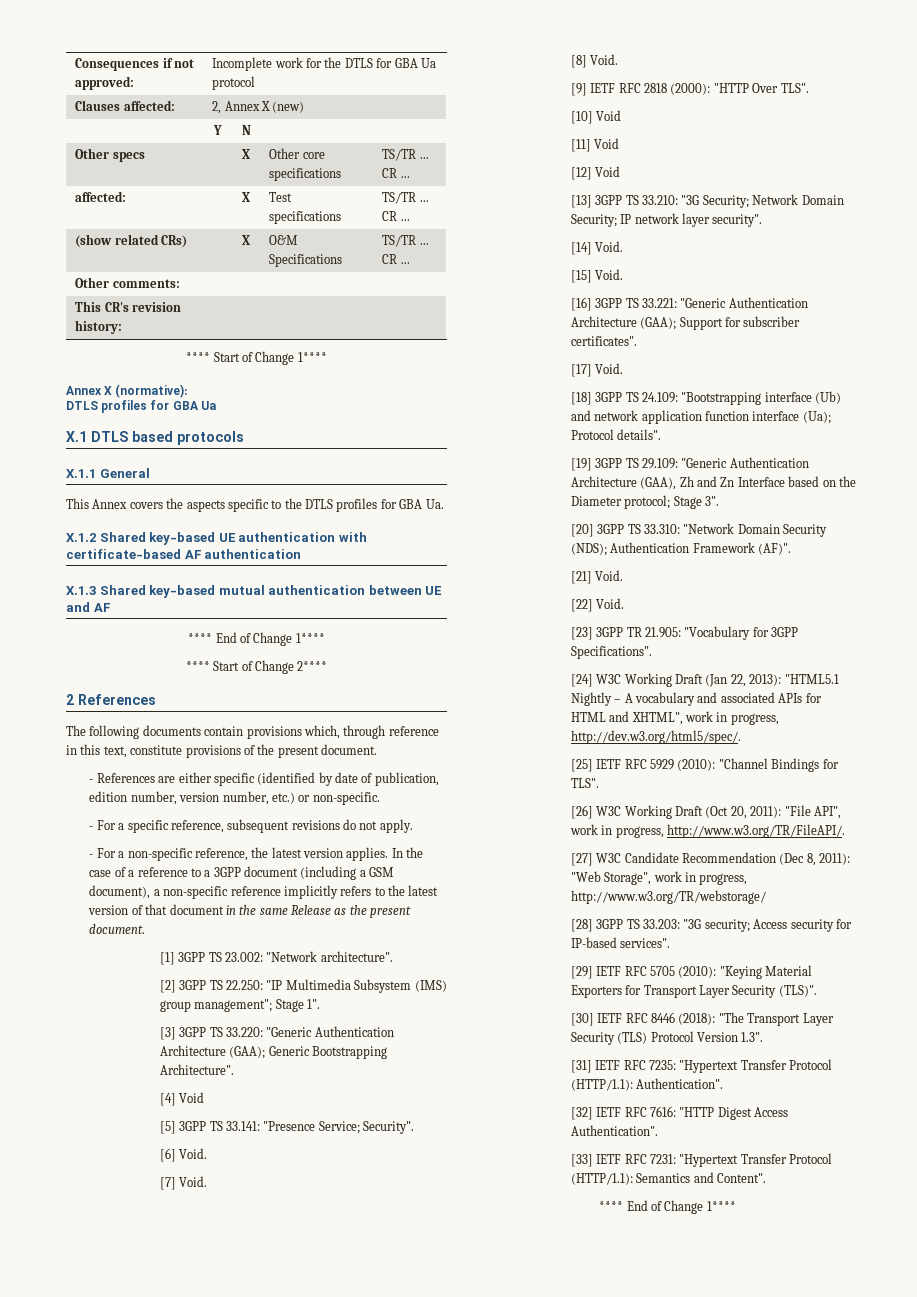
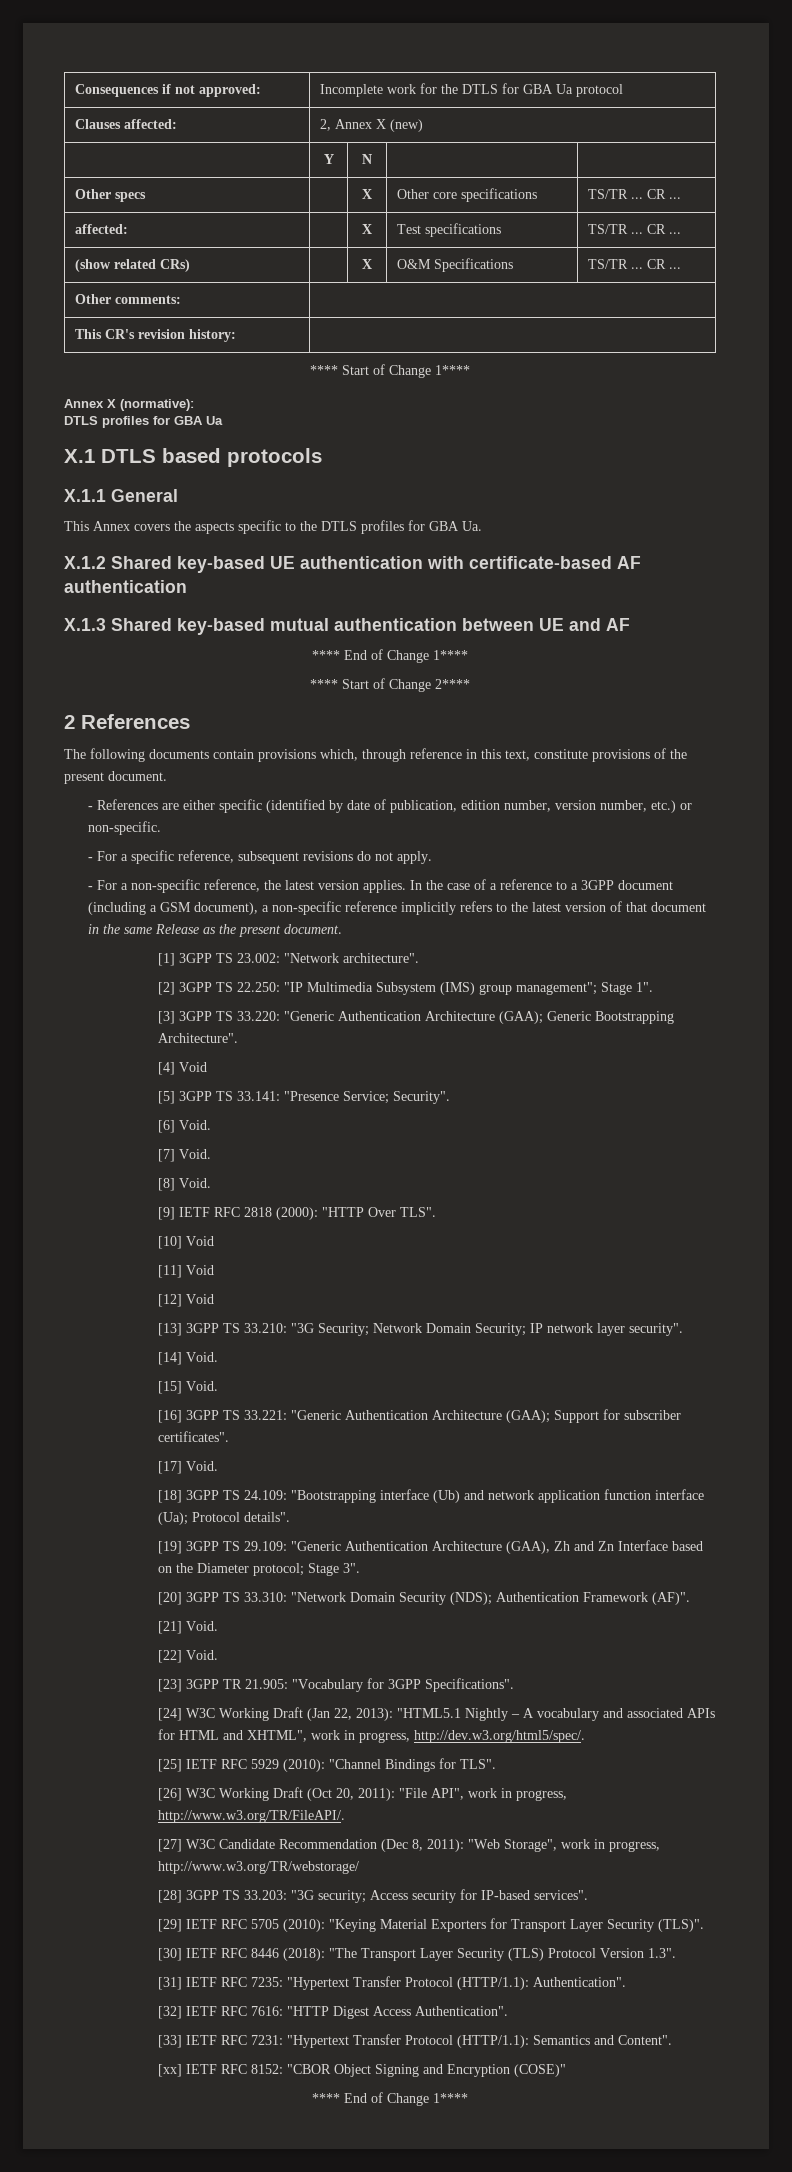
+ [xx] IETF RFC 8152: "CBOR Object Signing and Encryption (COSE)"

